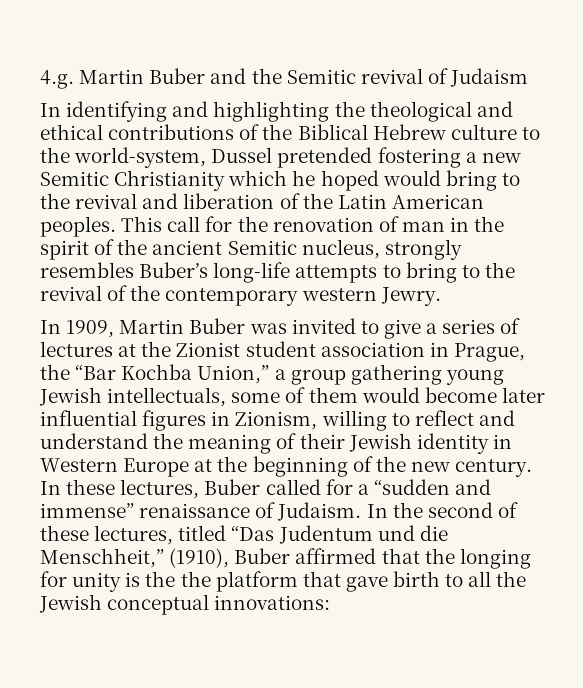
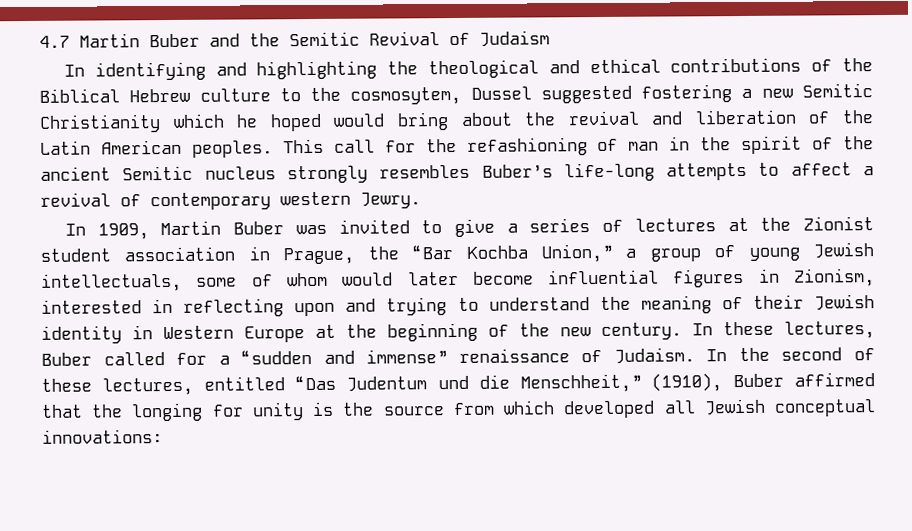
- 4.g. Martin Buber and the Semitic revival of Judaism
+ 4.7 Martin Buber and the Semitic Revival of Judaism
- In identifying and highlighting the theological and ethical contributions of the Biblical Hebrew culture to the world-system, Dussel pretended fostering a new Semitic Christianity which he hoped would bring to the revival and liberation of the Latin American peoples.
+ In identifying and highlighting the theological and ethical contributions of the Biblical Hebrew culture to the cosmosytem, Dussel suggested fostering a new Semitic Christianity which he hoped would bring about the revival and liberation of the Latin American peoples.
- This call for the renovation of man in the spirit of the ancient Semitic nucleus, strongly resembles Buber’s long-life attempts to bring to the revival of the contemporary western Jewry.
+ This call for the refashioning of man in the spirit of the ancient Semitic nucleus strongly resembles Buber’s life-long attempts to affect a revival of contemporary western Jewry.
- In 1909, Martin Buber was invited to give a series of lectures at the Zionist student association in Prague, the “Bar Kochba Union,” a group gathering young Jewish intellectuals, some of them would become later influential figures in Zionism, willing to reflect and understand the meaning of their Jewish identity in Western Europe at the beginning of the new century.
+ In 1909, Martin Buber was invited to give a series of lectures at the Zionist student association in Prague, the “Bar Kochba Union,” a group of young Jewish intellectuals, some of whom would later become influential figures in Zionism, interested in reflecting upon and trying to understand the meaning of their Jewish identity in Western Europe at the beginning of the new century.
- In the second of these lectures, titled “Das Judentum und die Menschheit,” (1910), Buber affirmed that the longing for unity is the the platform that gave birth to all the Jewish conceptual innovations:
+ In the second of these lectures, entitled “Das Judentum und die Menschheit,” (1910), Buber affirmed that the longing for unity is the source from which developed all Jewish conceptual innovations:

